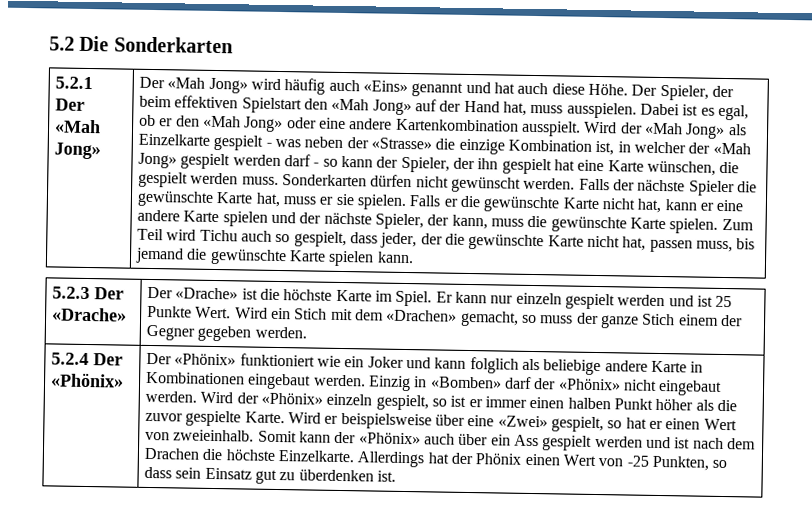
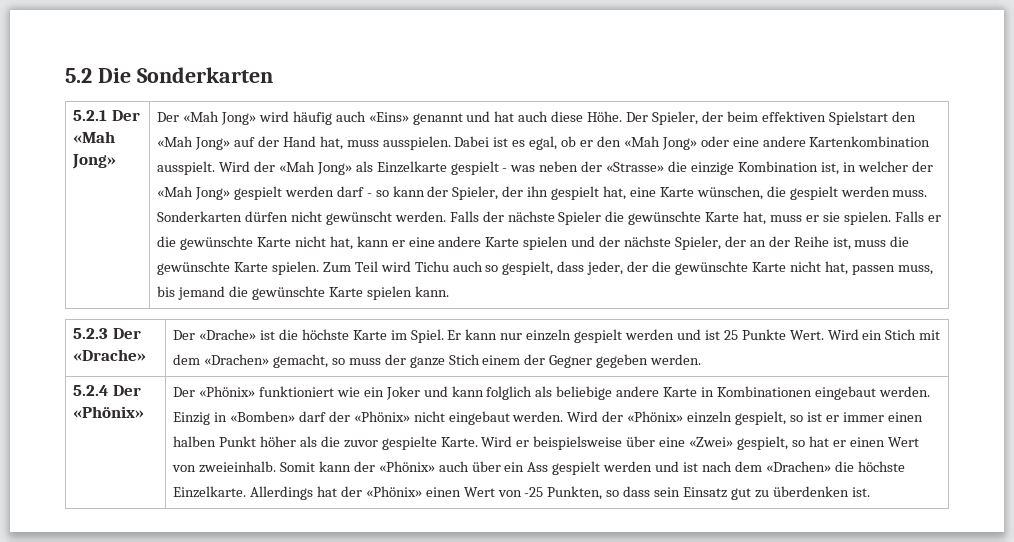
- Wird der «Mah Jong» als Einzelkarte gespielt - was neben der «Strasse» die einzige Kombination ist, in welcher der «Mah Jong» gespielt werden darf - so kann der Spieler, der ihn gespielt hat eine Karte wünschen, die gespielt werden muss.
+ Wird der «Mah Jong» als Einzelkarte gespielt - was neben der «Strasse» die einzige Kombination ist, in welcher der «Mah Jong» gespielt werden darf - so kann der Spieler, der ihn gespielt hat, eine Karte wünschen, die gespielt werden muss.
- Falls er die gewünschte Karte nicht hat, kann er eine andere Karte spielen und der nächste Spieler, der kann, muss die gewünschte Karte spielen.
+ Falls er die gewünschte Karte nicht hat, kann er eine andere Karte spielen und der nächste Spieler, der an der Reihe ist, muss die gewünschte Karte spielen.
- Somit kann der «Phönix» auch über ein Ass gespielt werden und ist nach dem Drachen die höchste Einzelkarte.
+ Somit kann der «Phönix» auch über ein Ass gespielt werden und ist nach dem «Drachen» die höchste Einzelkarte.
- Allerdings hat der Phönix einen Wert von -25 Punkten, so dass sein Einsatz gut zu überdenken ist.
+ Allerdings hat der «Phönix» einen Wert von -25 Punkten, so dass sein Einsatz gut zu überdenken ist.

